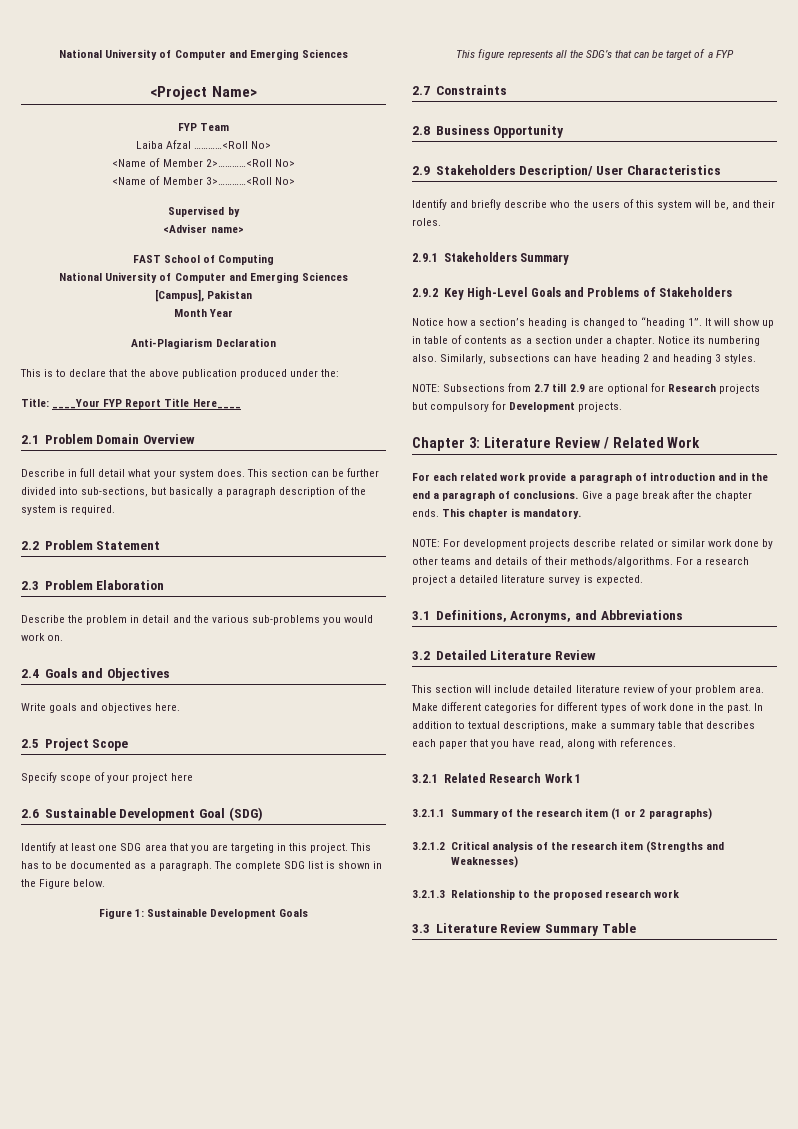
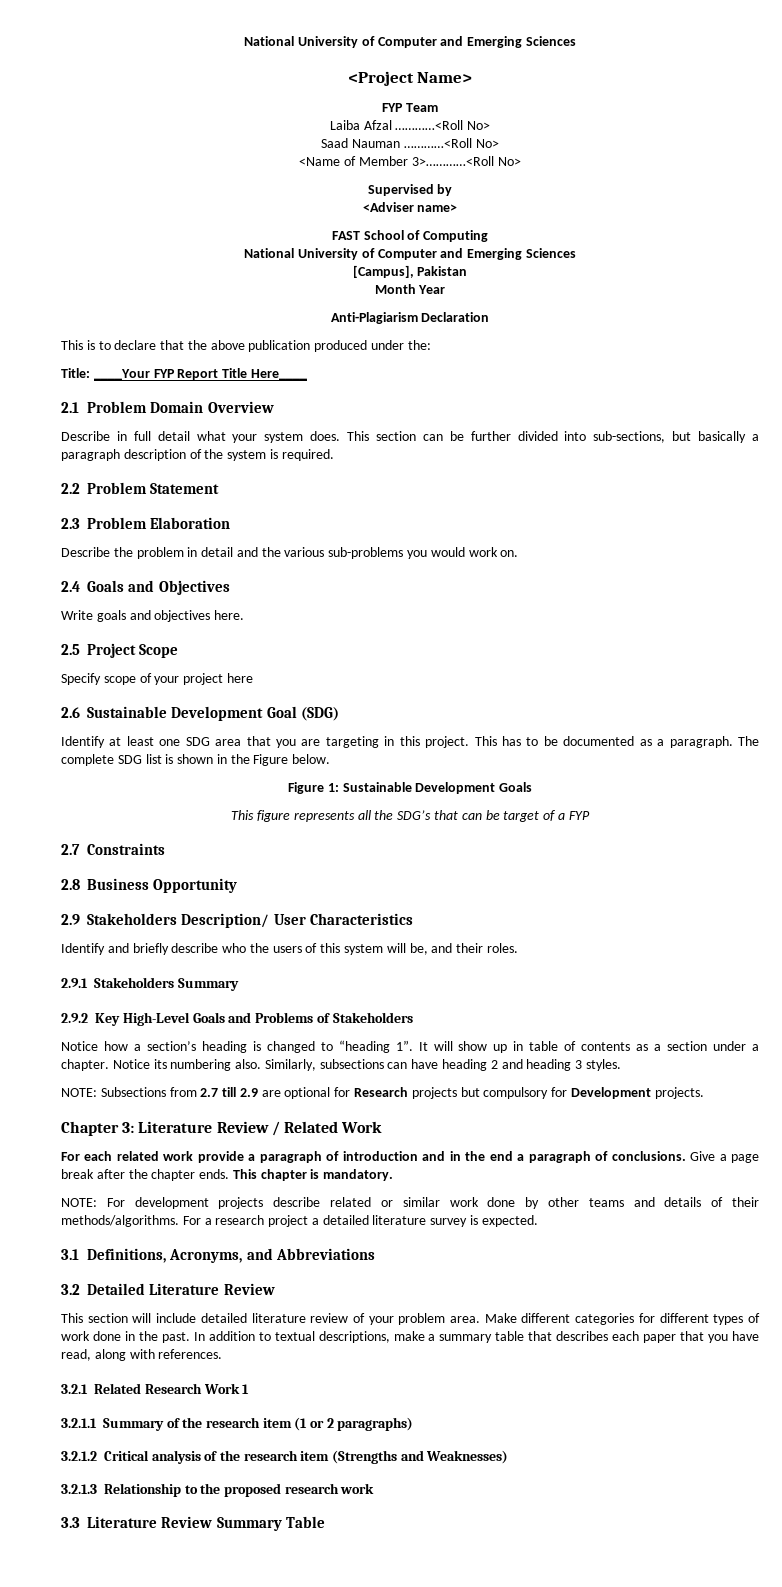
- <Name of Member 2>…………<Roll No>
+ Saad Nauman …………<Roll No>

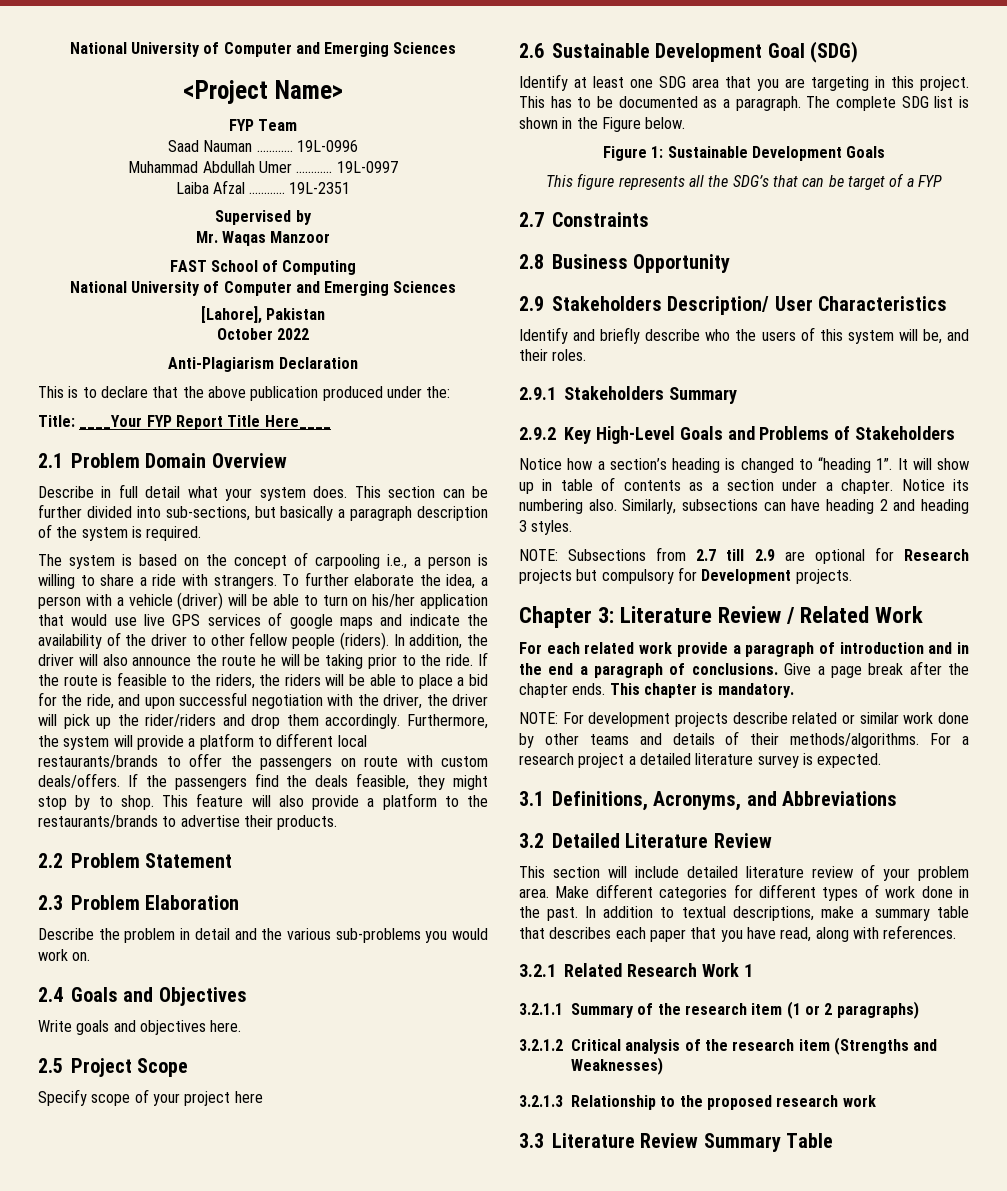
- Laiba Afzal …………<Roll No>
- Saad Nauman …………<Roll No>
- <Name of Member 3>…………<Roll No>
+ Saad Nauman ………… 19L-0996
+ Muhammad Abdullah Umer ………… 19L-0997
+ Laiba Afzal ………… 19L-2351
- <Adviser name>
+ Mr. Waqas Manzoor
- [Campus], Pakistan
+ [Lahore], Pakistan
- Month Year
+ October 2022
+ The system is based on the concept of carpooling i.e., a person is willing to share a ride with strangers. To further elaborate the idea, a person with a vehicle (driver) will be able to turn on his/her application that would use live GPS services of google maps and indicate the availability of the driver to other fellow people (riders). In addition, the driver will also announce the route he will be taking prior to the ride. If the route is feasible to the riders, the riders will be able to place a bid for the ride, and upon successful negotiation with the driver, the driver will pick up the rider/riders and drop them accordingly. Furthermore, the system will provide a platform to different local restaurants/brands to offer the passengers on route with custom deals/offers. If the passengers find the deals feasible, they might stop by to shop. This feature will also provide a platform to the restaurants/brands to advertise their products.

